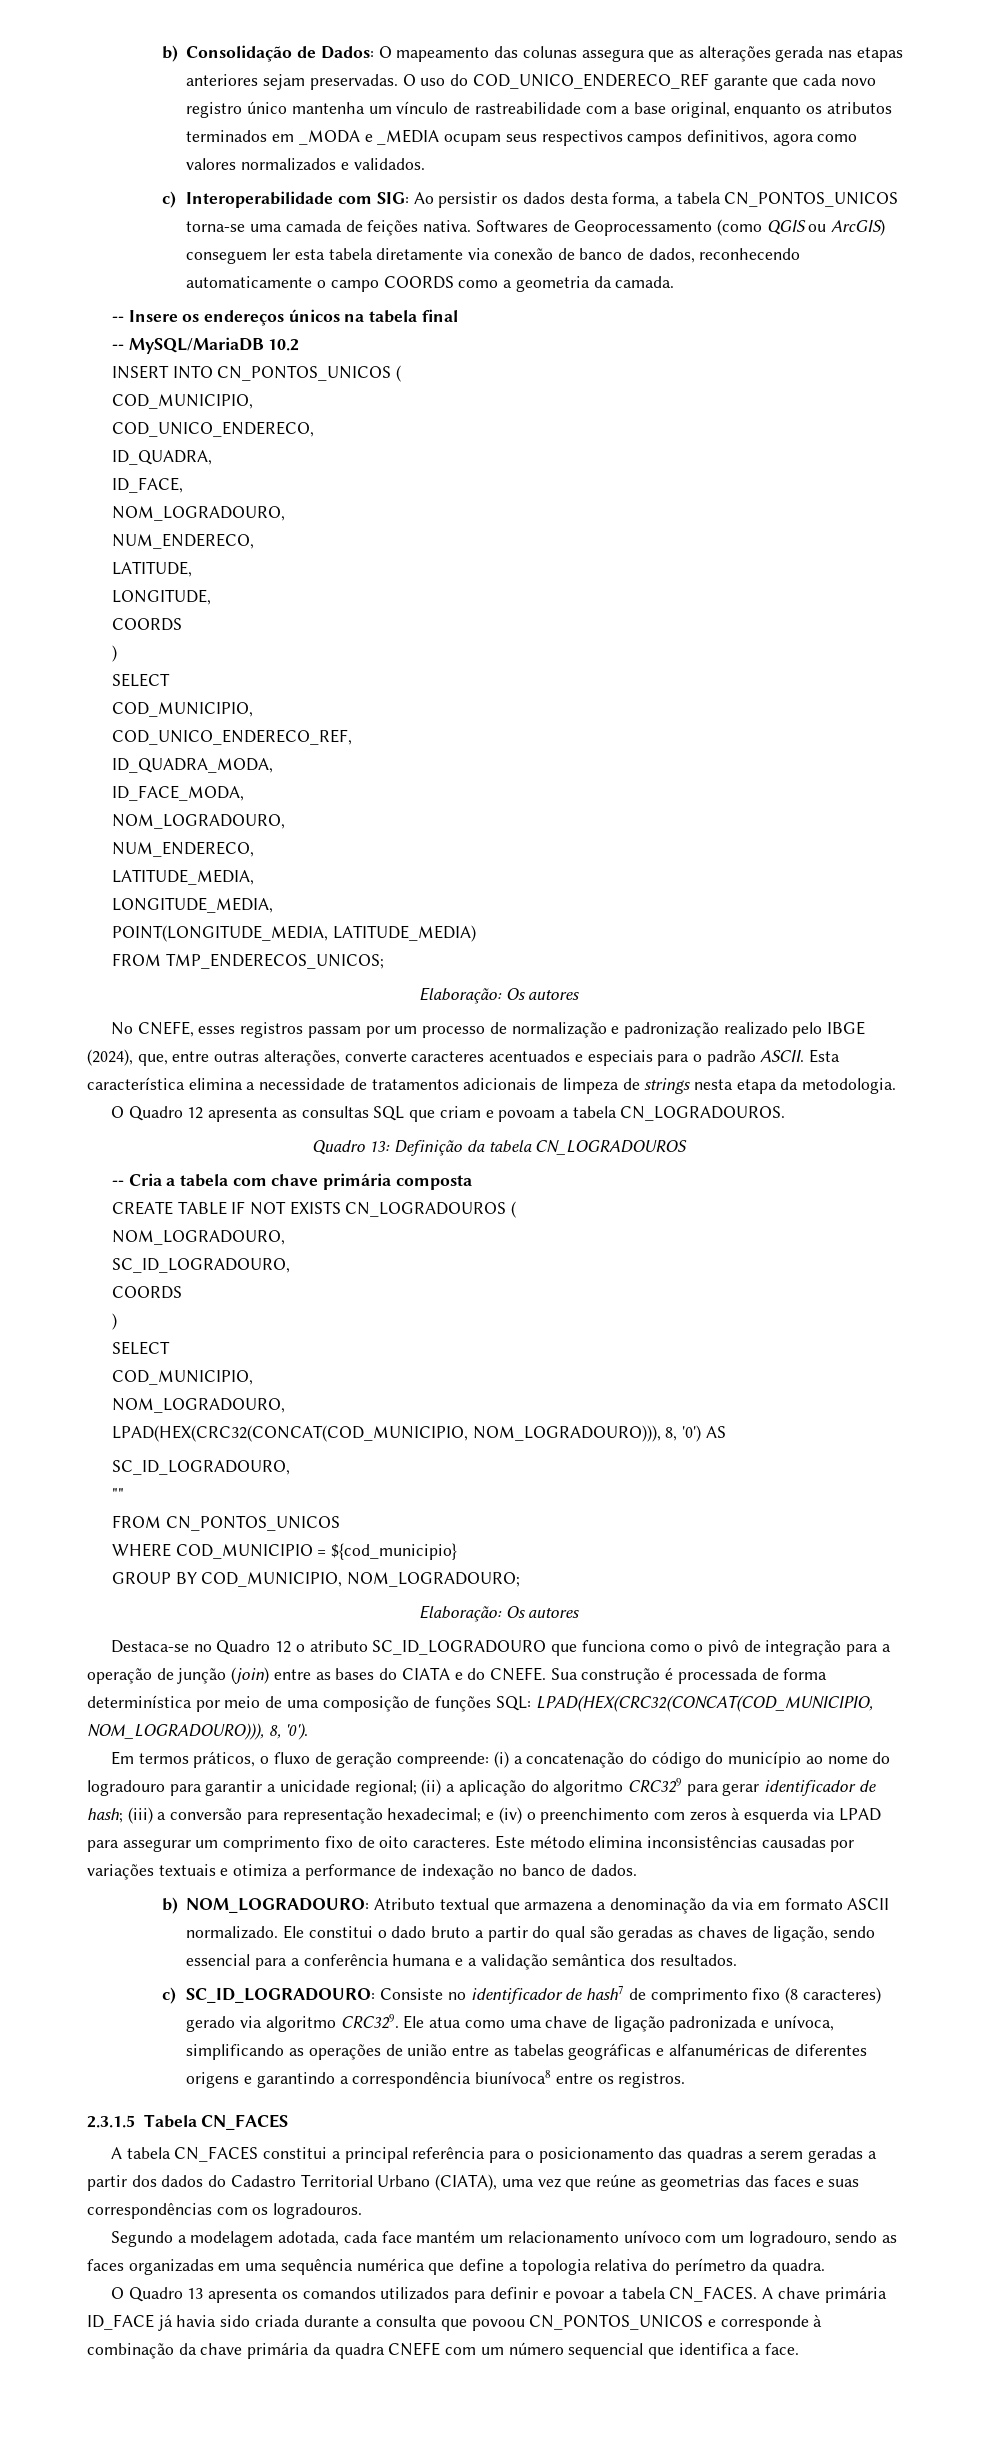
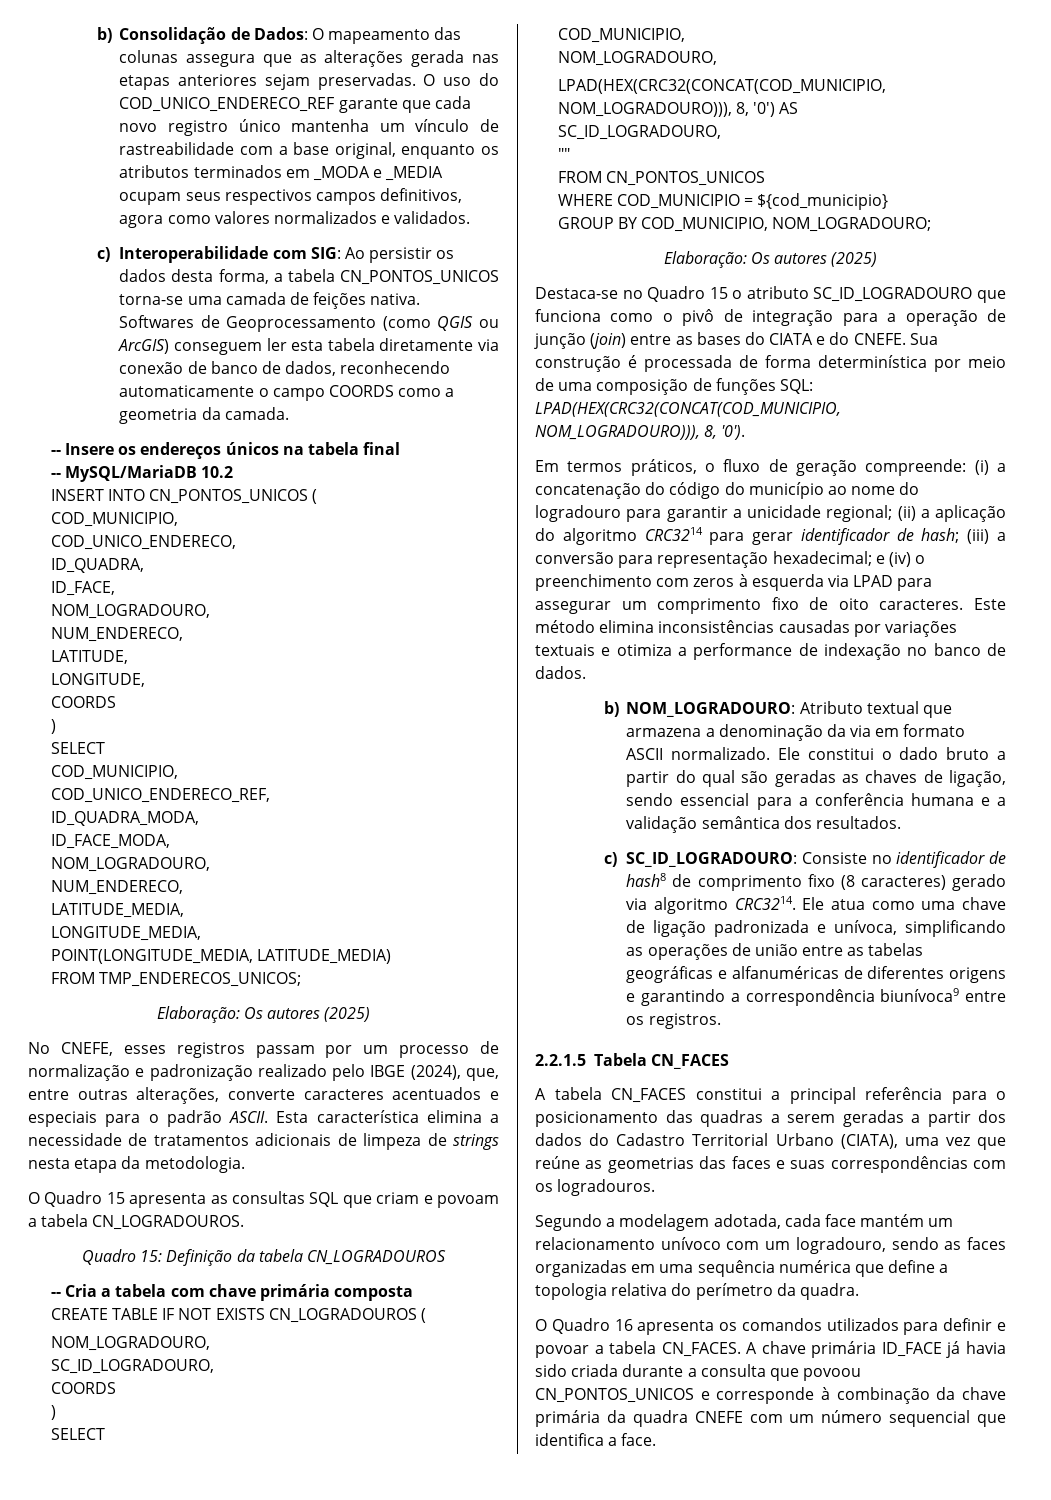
  FROM TMP_ENDERECOS_UNICOS;
- Elaboração: Os autores
+ Elaboração: Os autores (2025)
- O Quadro 12 apresenta as consultas SQL que criam e povoam a tabela CN_LOGRADOUROS.
+ O Quadro 15 apresenta as consultas SQL que criam e povoam a tabela CN_LOGRADOUROS.
- Quadro 13: Definição da tabela CN_LOGRADOUROS
+ Quadro 15: Definição da tabela CN_LOGRADOUROS
  GROUP BY COD_MUNICIPIO, NOM_LOGRADOURO;
- Elaboração: Os autores
+ Elaboração: Os autores (2025)
- Destaca-se no Quadro 12 o atributo SC_ID_LOGRADOURO que funciona como o pivô de integração para a operação de junção (join) entre as bases do CIATA e do CNEFE.
+ Destaca-se no Quadro 15 o atributo SC_ID_LOGRADOURO que funciona como o pivô de integração para a operação de junção (join) entre as bases do CIATA e do CNEFE.
- Em termos práticos, o fluxo de geração compreende: (i) a concatenação do código do município ao nome do logradouro para garantir a unicidade regional; (ii) a aplicação do algoritmo CRC329 para gerar identificador de hash; (iii) a conversão para representação hexadecimal; e (iv) o preenchimento com zeros à esquerda via LPAD para assegurar um comprimento fixo de oito caracteres.
+ Em termos práticos, o fluxo de geração compreende: (i) a concatenação do código do município ao nome do logradouro para garantir a unicidade regional; (ii) a aplicação do algoritmo CRC3214 para gerar identificador de hash; (iii) a conversão para representação hexadecimal; e (iv) o preenchimento com zeros à esquerda via LPAD para assegurar um comprimento fixo de oito caracteres.
- c) SC_ID_LOGRADOURO: Consiste no identificador de hash7 de comprimento fixo (8 caracteres) gerado via algoritmo CRC329.
+ c) SC_ID_LOGRADOURO: Consiste no identificador de hash8 de comprimento fixo (8 caracteres) gerado via algoritmo CRC3214.
- Ele atua como uma chave de ligação padronizada e unívoca, simplificando as operações de união entre as tabelas geográficas e alfanuméricas de diferentes origens e garantindo a correspondência biunívoca8 entre os registros.
+ Ele atua como uma chave de ligação padronizada e unívoca, simplificando as operações de união entre as tabelas geográficas e alfanuméricas de diferentes origens e garantindo a correspondência biunívoca9 entre os registros.
- 2.3.1.5 Tabela CN_FACES
+ 2.2.1.5 Tabela CN_FACES
- O Quadro 13 apresenta os comandos utilizados para definir e povoar a tabela CN_FACES.
+ O Quadro 16 apresenta os comandos utilizados para definir e povoar a tabela CN_FACES.

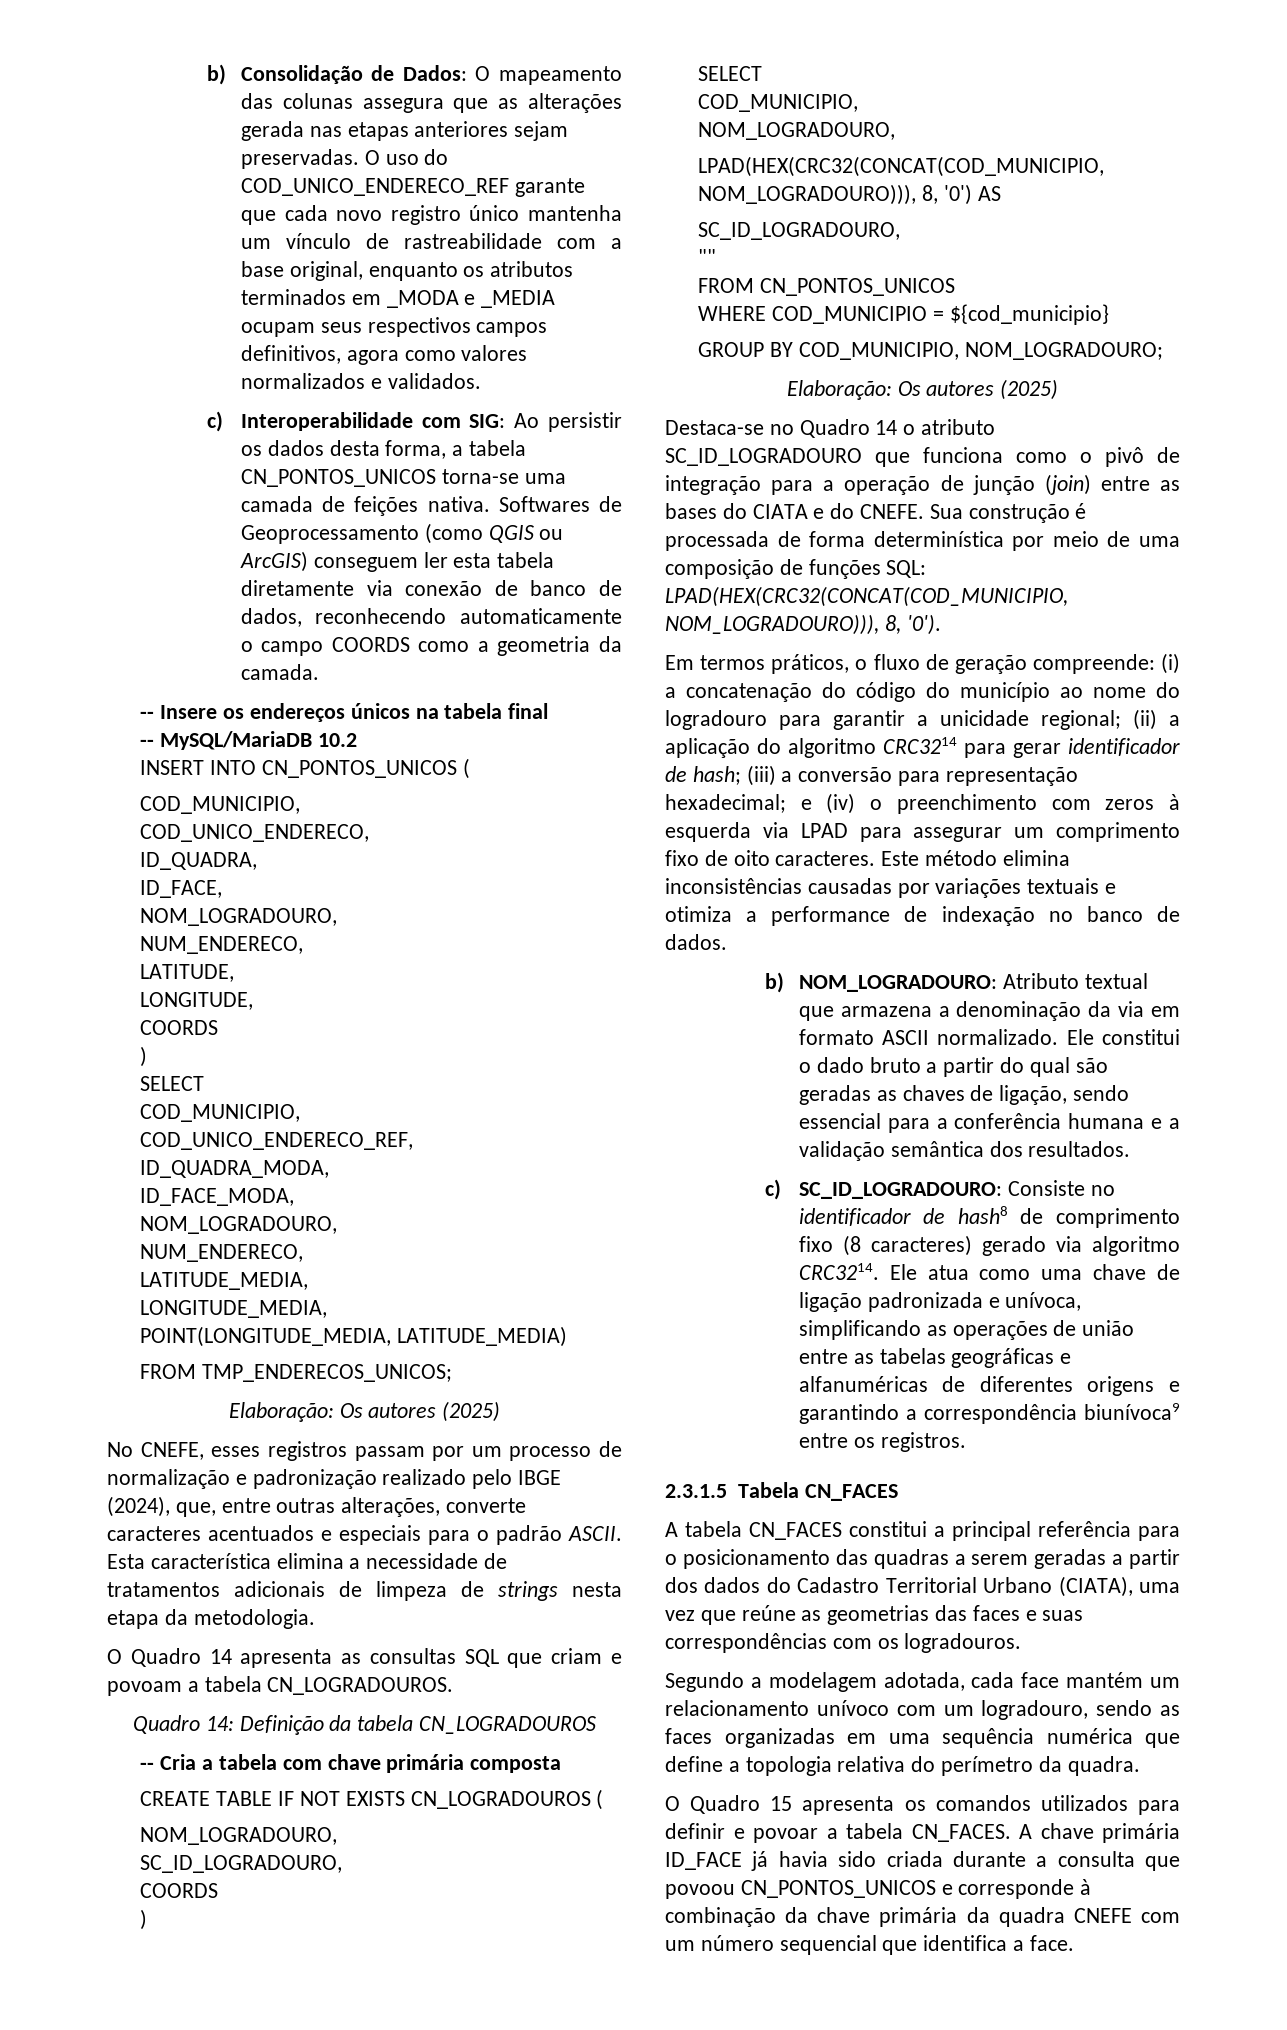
- O Quadro 15 apresenta as consultas SQL que criam e povoam a tabela CN_LOGRADOUROS.
+ O Quadro 14 apresenta as consultas SQL que criam e povoam a tabela CN_LOGRADOUROS.
- Quadro 15: Definição da tabela CN_LOGRADOUROS
+ Quadro 14: Definição da tabela CN_LOGRADOUROS
- Destaca-se no Quadro 15 o atributo SC_ID_LOGRADOURO que funciona como o pivô de integração para a operação de junção (join) entre as bases do CIATA e do CNEFE.
+ Destaca-se no Quadro 14 o atributo SC_ID_LOGRADOURO que funciona como o pivô de integração para a operação de junção (join) entre as bases do CIATA e do CNEFE.
- 2.2.1.5 Tabela CN_FACES
+ 2.3.1.5 Tabela CN_FACES
- O Quadro 16 apresenta os comandos utilizados para definir e povoar a tabela CN_FACES.
+ O Quadro 15 apresenta os comandos utilizados para definir e povoar a tabela CN_FACES.

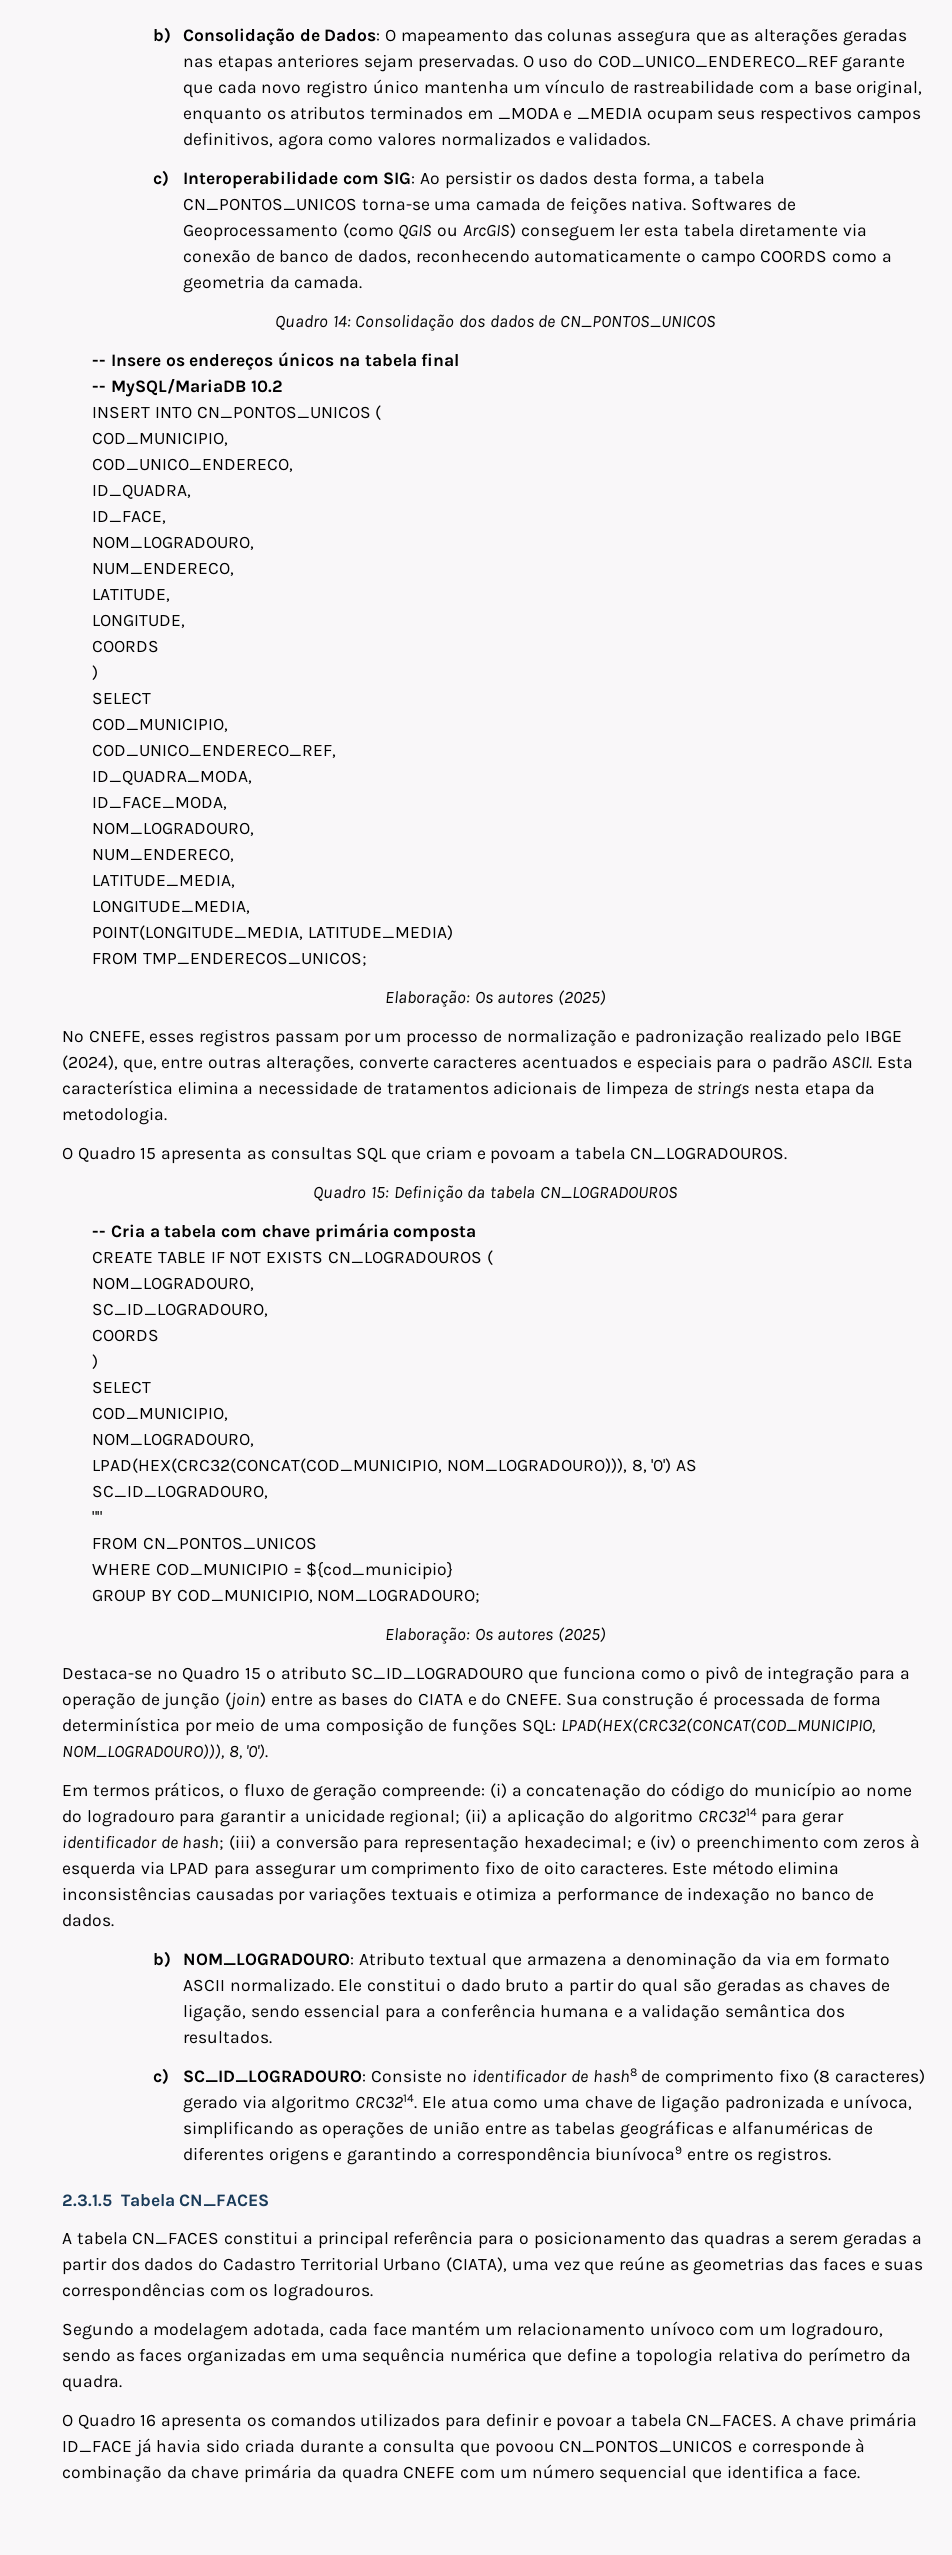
- b) Consolidação de Dados: O mapeamento das colunas assegura que as alterações gerada nas etapas anteriores sejam preservadas.
+ b) Consolidação de Dados: O mapeamento das colunas assegura que as alterações geradas nas etapas anteriores sejam preservadas.
+ Quadro 14: Consolidação dos dados de CN_PONTOS_UNICOS
- O Quadro 14 apresenta as consultas SQL que criam e povoam a tabela CN_LOGRADOUROS.
+ O Quadro 15 apresenta as consultas SQL que criam e povoam a tabela CN_LOGRADOUROS.
- Quadro 14: Definição da tabela CN_LOGRADOUROS
+ Quadro 15: Definição da tabela CN_LOGRADOUROS
- Destaca-se no Quadro 14 o atributo SC_ID_LOGRADOURO que funciona como o pivô de integração para a operação de junção (join) entre as bases do CIATA e do CNEFE.
+ Destaca-se no Quadro 15 o atributo SC_ID_LOGRADOURO que funciona como o pivô de integração para a operação de junção (join) entre as bases do CIATA e do CNEFE.
- O Quadro 15 apresenta os comandos utilizados para definir e povoar a tabela CN_FACES.
+ O Quadro 16 apresenta os comandos utilizados para definir e povoar a tabela CN_FACES.

